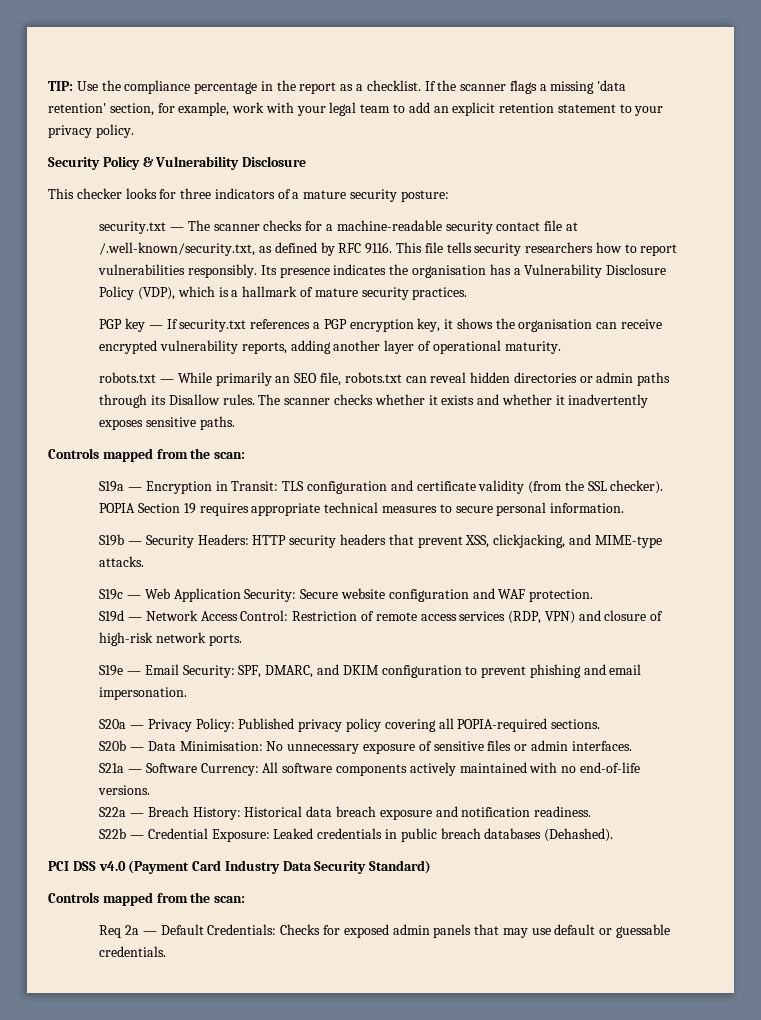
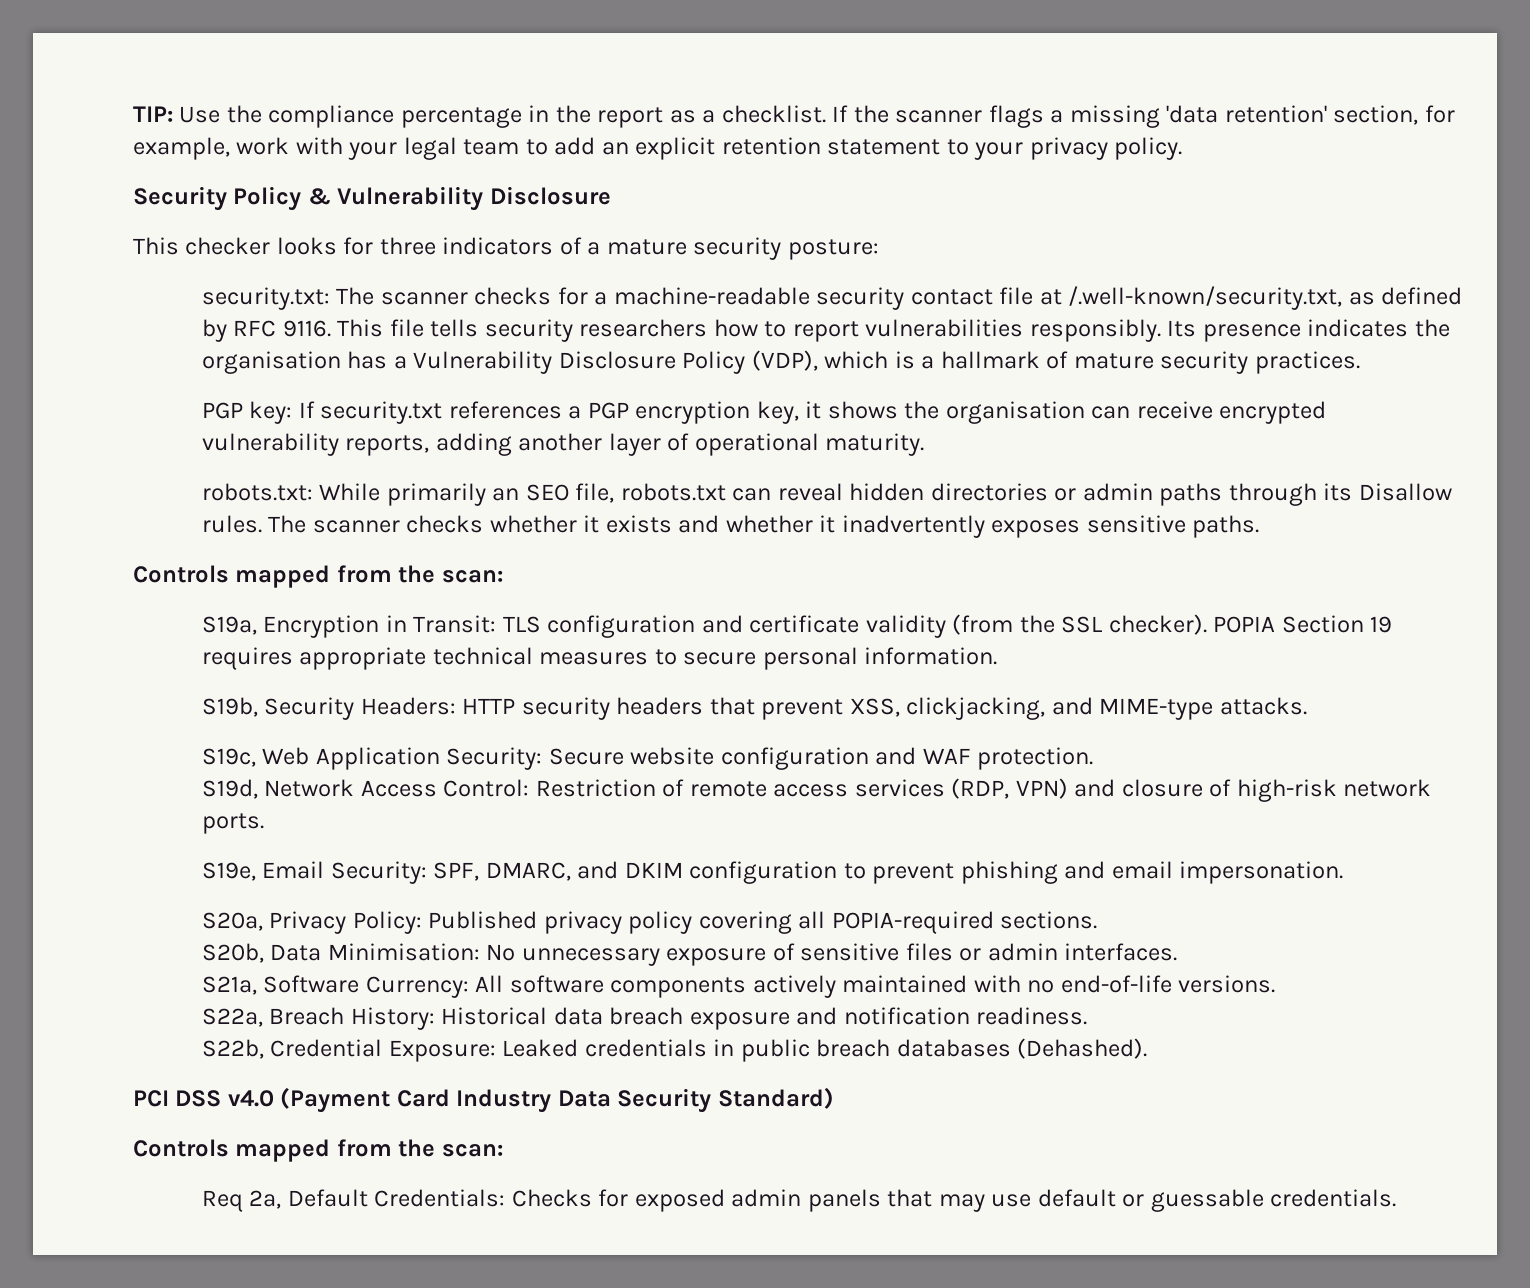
- security.txt — The scanner checks for a machine-readable security contact file at /.well-known/security.txt, as defined by RFC 9116.
+ security.txt: The scanner checks for a machine-readable security contact file at /.well-known/security.txt, as defined by RFC 9116.
- PGP key — If security.txt references a PGP encryption key, it shows the organisation can receive encrypted vulnerability reports, adding another layer of operational maturity.
+ PGP key: If security.txt references a PGP encryption key, it shows the organisation can receive encrypted vulnerability reports, adding another layer of operational maturity.
- robots.txt — While primarily an SEO file, robots.txt can reveal hidden directories or admin paths through its Disallow rules.
+ robots.txt: While primarily an SEO file, robots.txt can reveal hidden directories or admin paths through its Disallow rules.
- S19a — Encryption in Transit: TLS configuration and certificate validity (from the SSL checker).
+ S19a, Encryption in Transit: TLS configuration and certificate validity (from the SSL checker).
- S19b — Security Headers: HTTP security headers that prevent XSS, clickjacking, and MIME-type attacks.
+ S19b, Security Headers: HTTP security headers that prevent XSS, clickjacking, and MIME-type attacks.
- S19c — Web Application Security: Secure website configuration and WAF protection.
+ S19c, Web Application Security: Secure website configuration and WAF protection.
- S19d — Network Access Control: Restriction of remote access services (RDP, VPN) and closure of high-risk network ports.
+ S19d, Network Access Control: Restriction of remote access services (RDP, VPN) and closure of high-risk network ports.
- S19e — Email Security: SPF, DMARC, and DKIM configuration to prevent phishing and email impersonation.
+ S19e, Email Security: SPF, DMARC, and DKIM configuration to prevent phishing and email impersonation.
- S20a — Privacy Policy: Published privacy policy covering all POPIA-required sections.
+ S20a, Privacy Policy: Published privacy policy covering all POPIA-required sections.
- S20b — Data Minimisation: No unnecessary exposure of sensitive files or admin interfaces.
+ S20b, Data Minimisation: No unnecessary exposure of sensitive files or admin interfaces.
- S21a — Software Currency: All software components actively maintained with no end-of-life versions.
+ S21a, Software Currency: All software components actively maintained with no end-of-life versions.
- S22a — Breach History: Historical data breach exposure and notification readiness.
+ S22a, Breach History: Historical data breach exposure and notification readiness.
- S22b — Credential Exposure: Leaked credentials in public breach databases (Dehashed).
+ S22b, Credential Exposure: Leaked credentials in public breach databases (Dehashed).
- Req 2a — Default Credentials: Checks for exposed admin panels that may use default or guessable credentials.
+ Req 2a, Default Credentials: Checks for exposed admin panels that may use default or guessable credentials.

